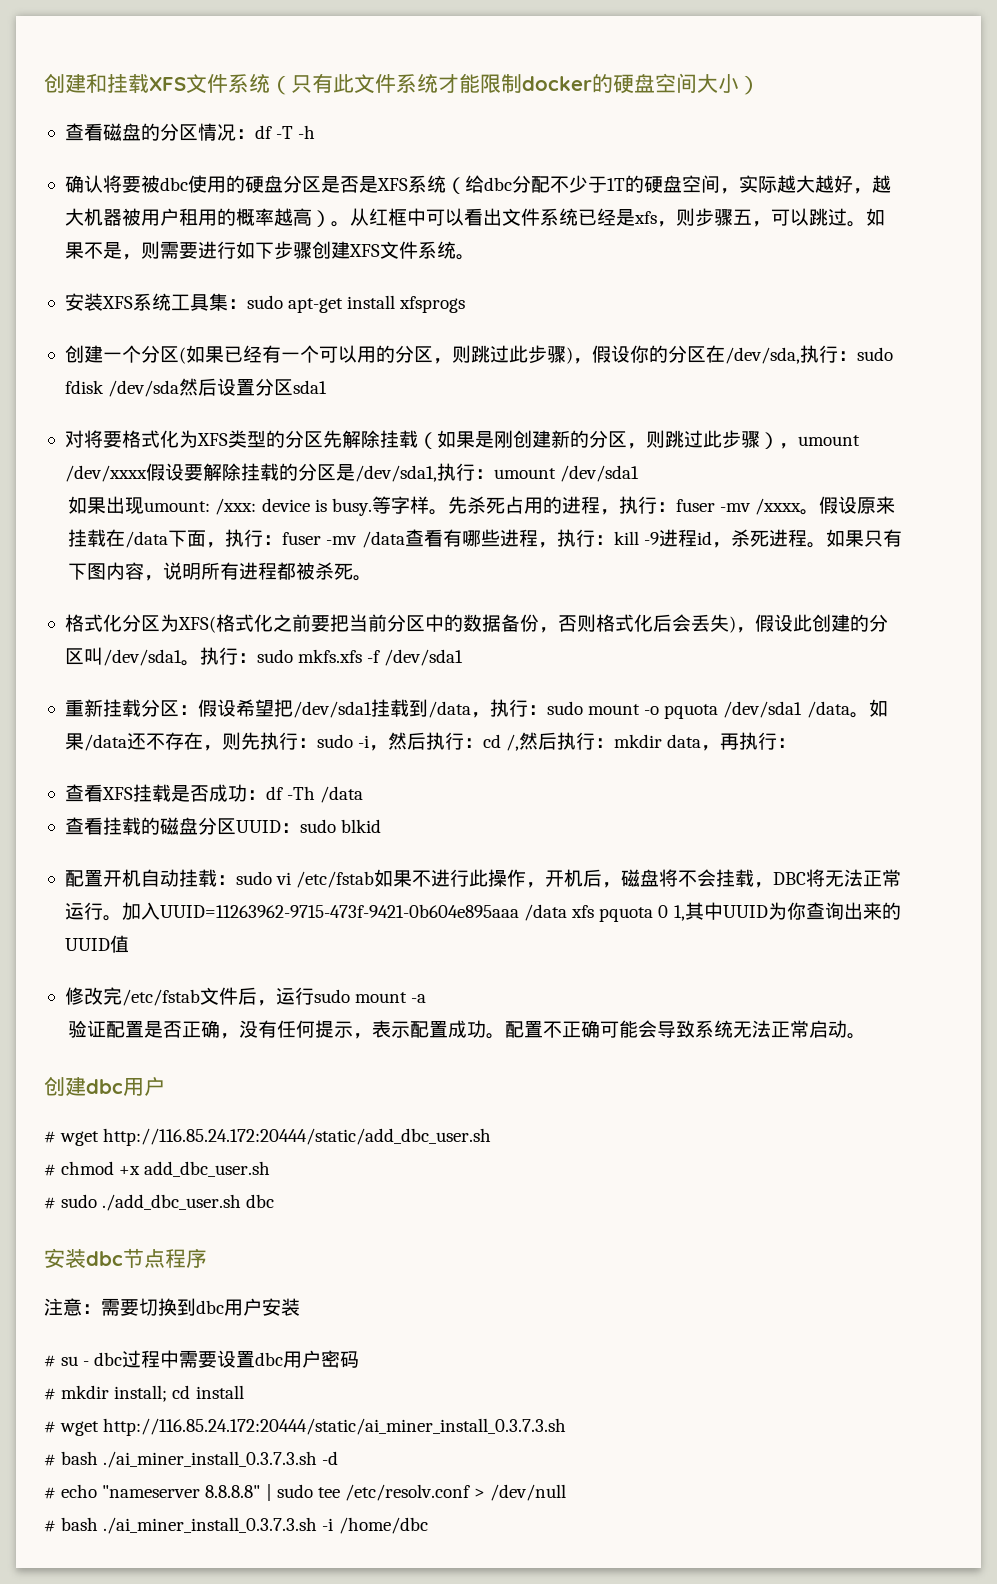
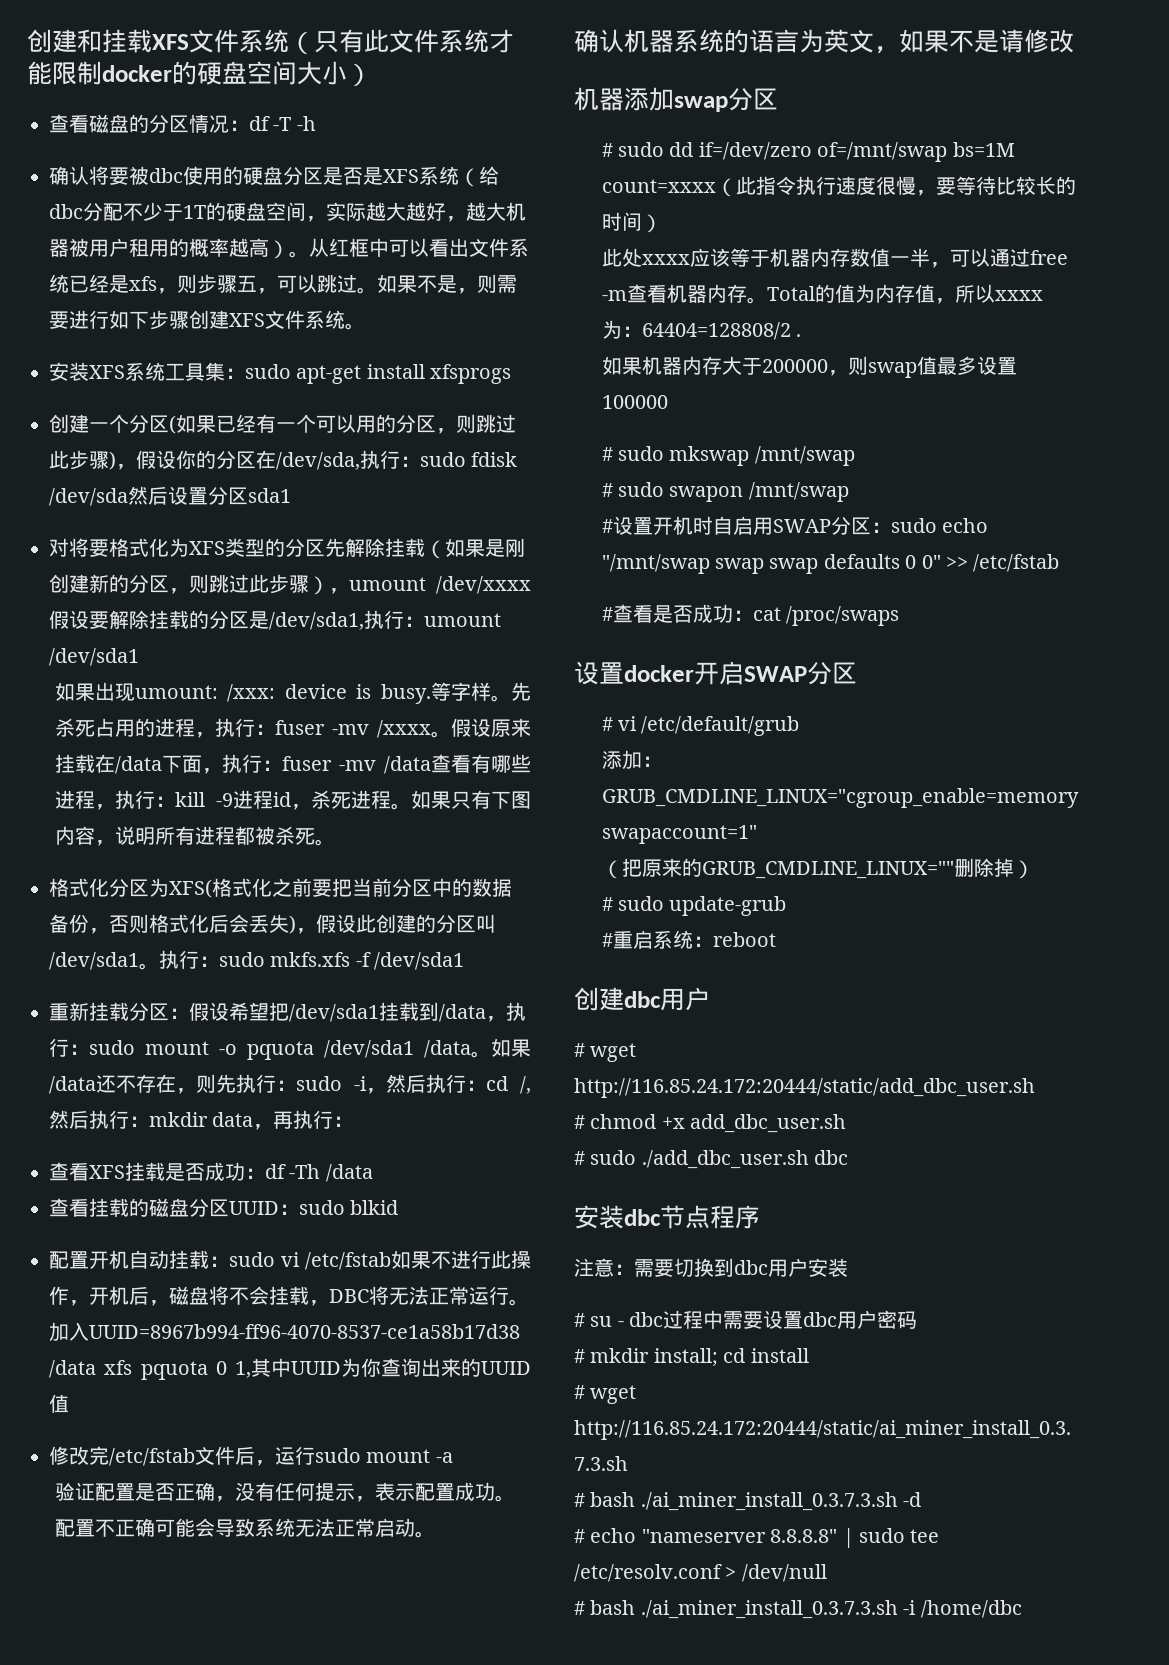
- 加入UUID=11263962-9715-473f-9421-0b604e895aaa /data xfs pquota 0 1,其中UUID为你查询出来的UUID值
+ 加入UUID=8967b994-ff96-4070-8537-ce1a58b17d38 /data xfs pquota 0 1,其中UUID为你查询出来的UUID值
+ 确认机器系统的语言为英文，如果不是请修改
+ 机器添加swap分区
+ # sudo dd if=/dev/zero of=/mnt/swap bs=1M count=xxxx（此指令执行速度很慢，要等待比较长的时间）
+ 此处xxxx应该等于机器内存数值一半，可以通过free -m查看机器内存。Total的值为内存值，所以xxxx为：64404=128808/2 .
+ 如果机器内存大于200000，则swap值最多设置100000
+ # sudo mkswap /mnt/swap
+ # sudo swapon /mnt/swap
+ #设置开机时自启用SWAP分区：sudo echo "/mnt/swap swap swap defaults 0 0" >> /etc/fstab
+ #查看是否成功：cat /proc/swaps
+ 设置docker开启SWAP分区
+ # vi /etc/default/grub
+ 添加：GRUB_CMDLINE_LINUX="cgroup_enable=memory swapaccount=1"
+ （把原来的GRUB_CMDLINE_LINUX=""删除掉）
+ # sudo update-grub
+ #重启系统：reboot

